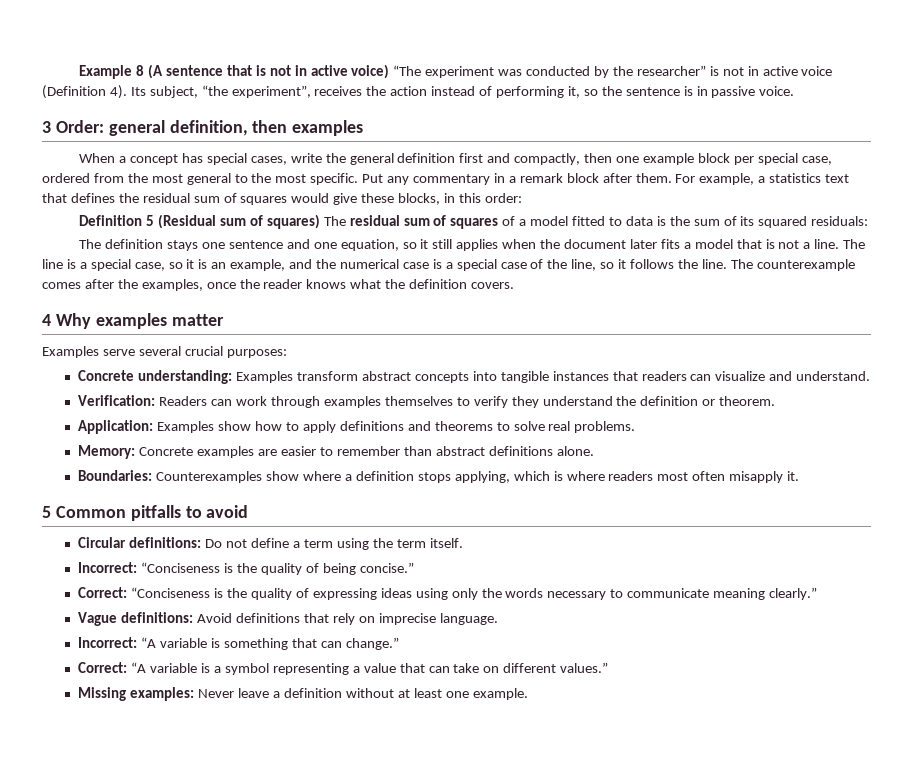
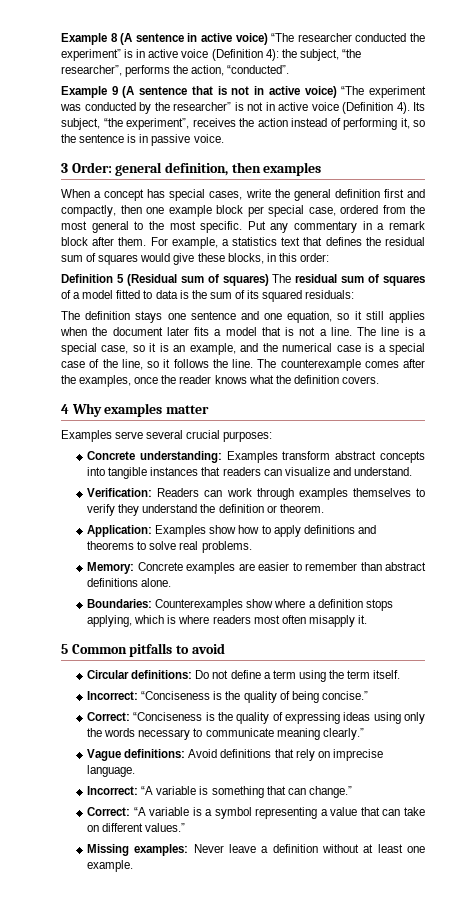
- Example 8 (A sentence that is not in active voice) “The experiment was conducted by the researcher” is not in active voice (Definition 4).
+ Example 8 (A sentence in active voice) “The researcher conducted the experiment” is in active voice (Definition 4): the subject, “the researcher”, performs the action, “conducted”.
+ Example 9 (A sentence that is not in active voice) “The experiment was conducted by the researcher” is not in active voice (Definition 4).

